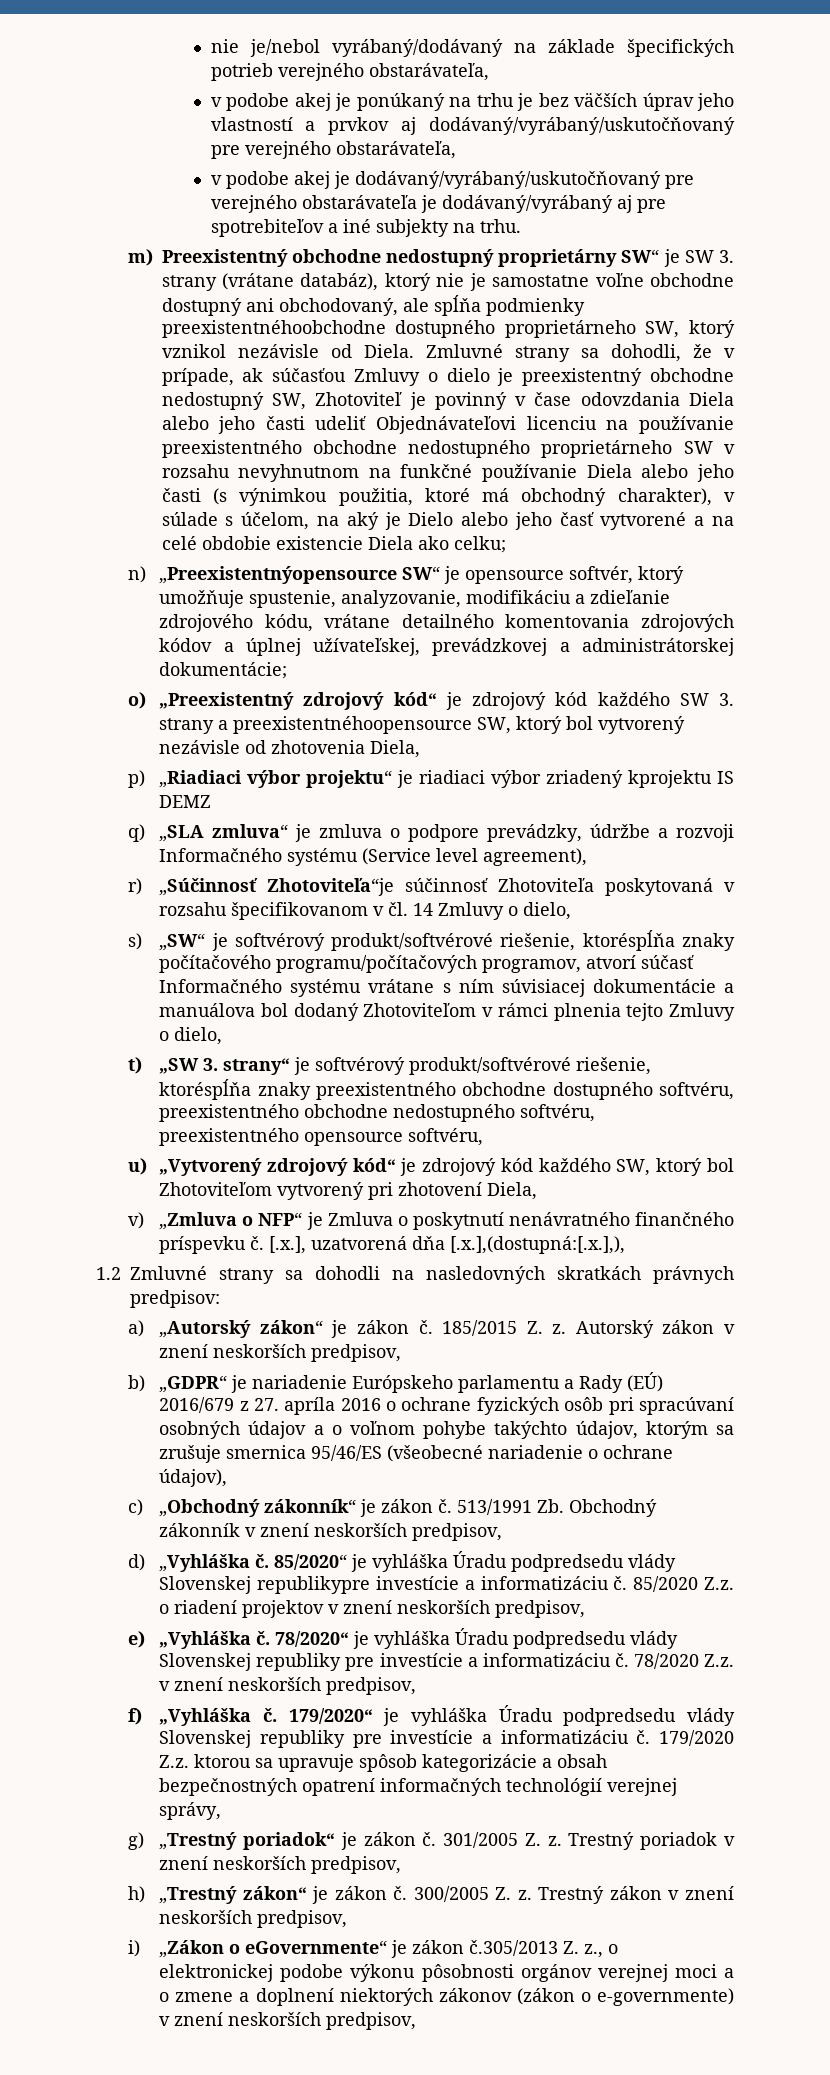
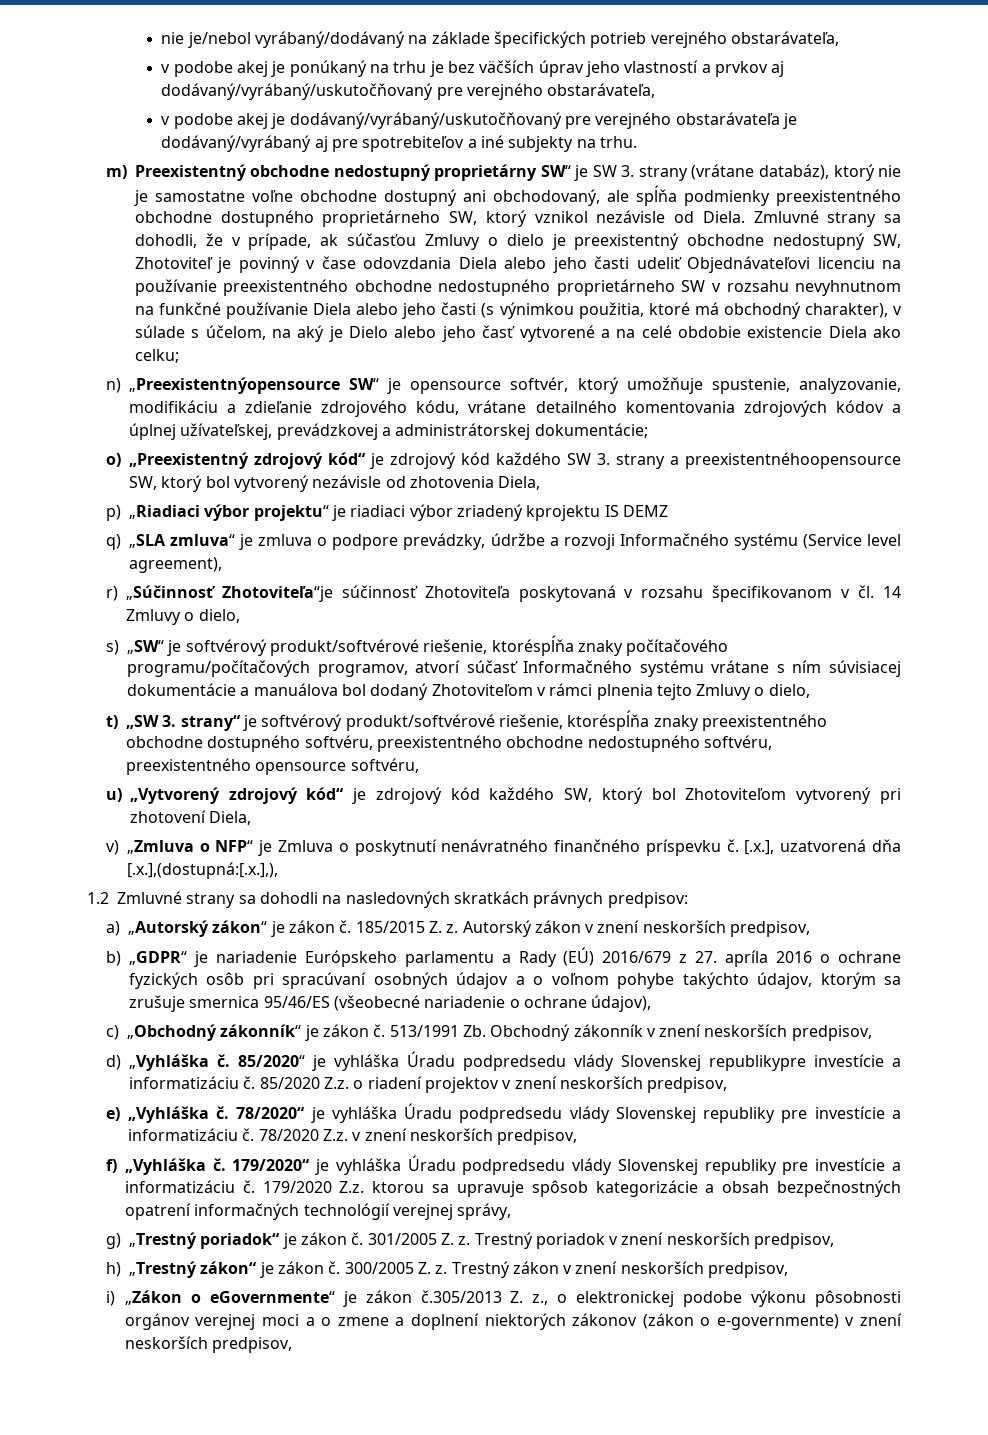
- m) Preexistentný obchodne nedostupný proprietárny SW“ je SW 3. strany (vrátane databáz), ktorý nie je samostatne voľne obchodne dostupný ani obchodovaný, ale spĺňa podmienky preexistentnéhoobchodne dostupného proprietárneho SW, ktorý vznikol nezávisle od Diela.
+ m) Preexistentný obchodne nedostupný proprietárny SW“ je SW 3. strany (vrátane databáz), ktorý nie je samostatne voľne obchodne dostupný ani obchodovaný, ale spĺňa podmienky preexistentného obchodne dostupného proprietárneho SW, ktorý vznikol nezávisle od Diela.

